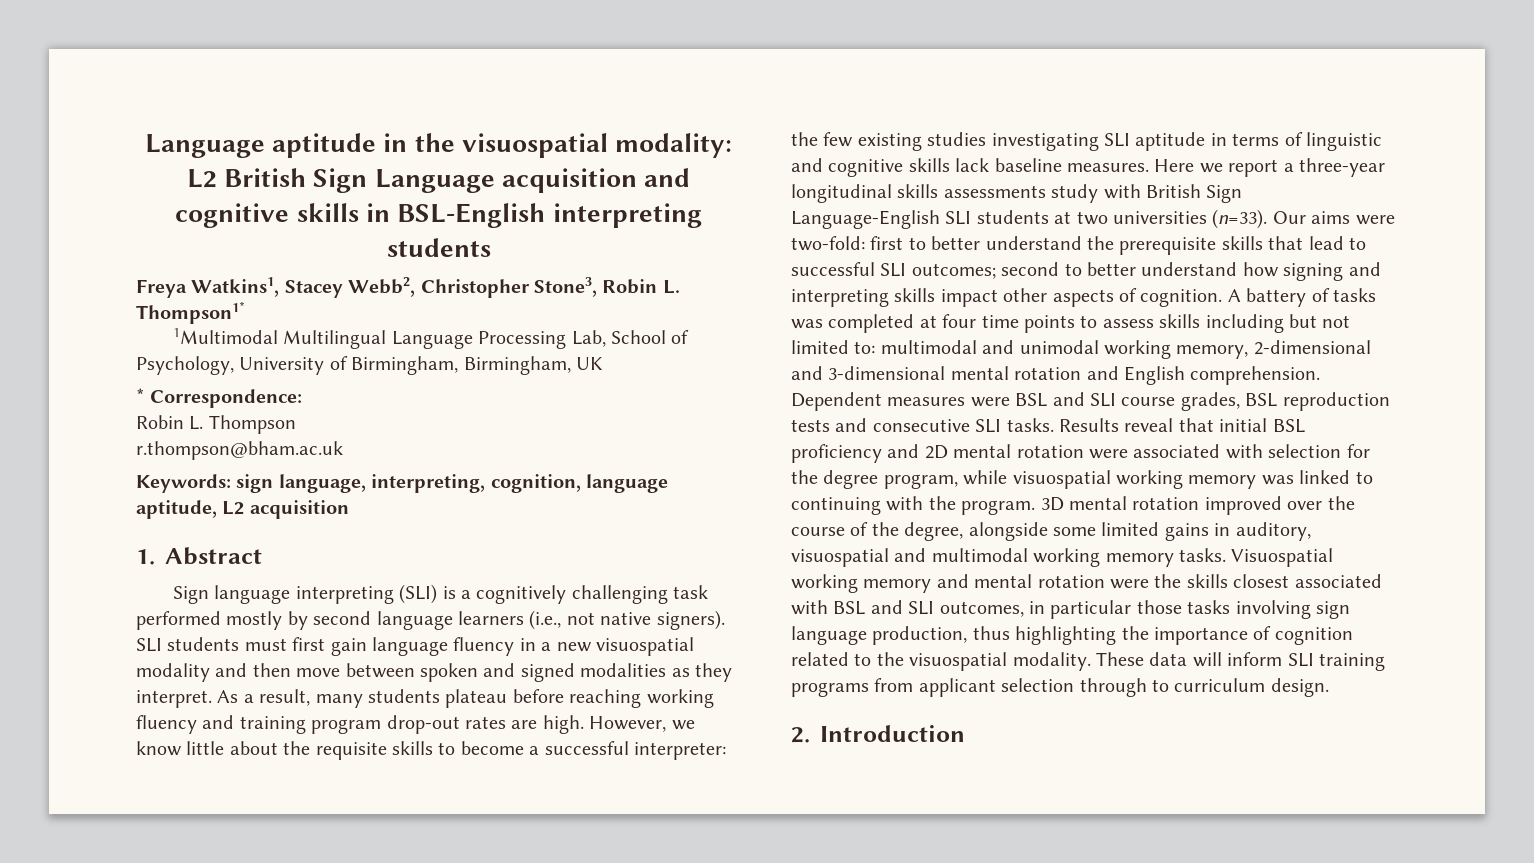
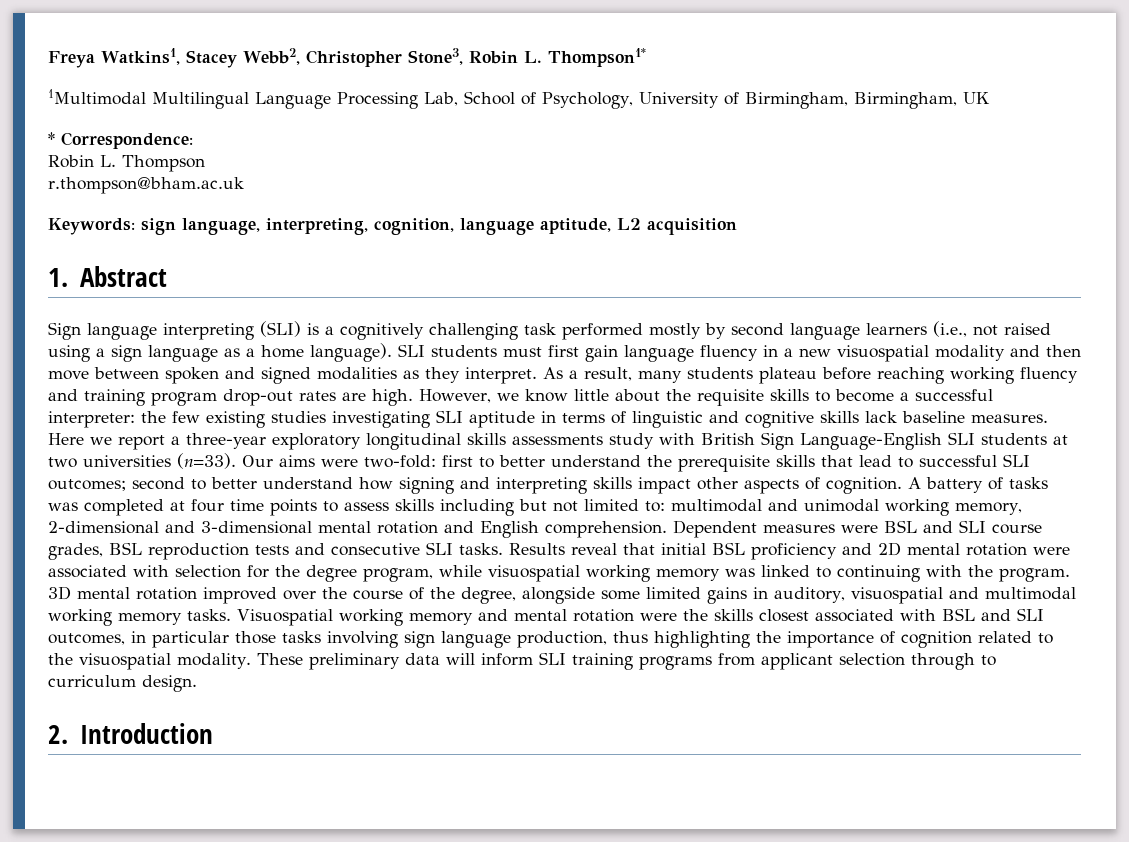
- Language aptitude in the visuospatial modality: L2 British Sign Language acquisition and cognitive skills in BSL-English interpreting students
- Sign language interpreting (SLI) is a cognitively challenging task performed mostly by second language learners (i.e., not native signers).
+ Sign language interpreting (SLI) is a cognitively challenging task performed mostly by second language learners (i.e., not raised using a sign language as a home language).
- Here we report a three-year longitudinal skills assessments study with British Sign Language-English SLI students at two universities (n=33).
+ Here we report a three-year exploratory longitudinal skills assessments study with British Sign Language-English SLI students at two universities (n=33).
- These data will inform SLI training programs from applicant selection through to curriculum design.
+ These preliminary data will inform SLI training programs from applicant selection through to curriculum design.

